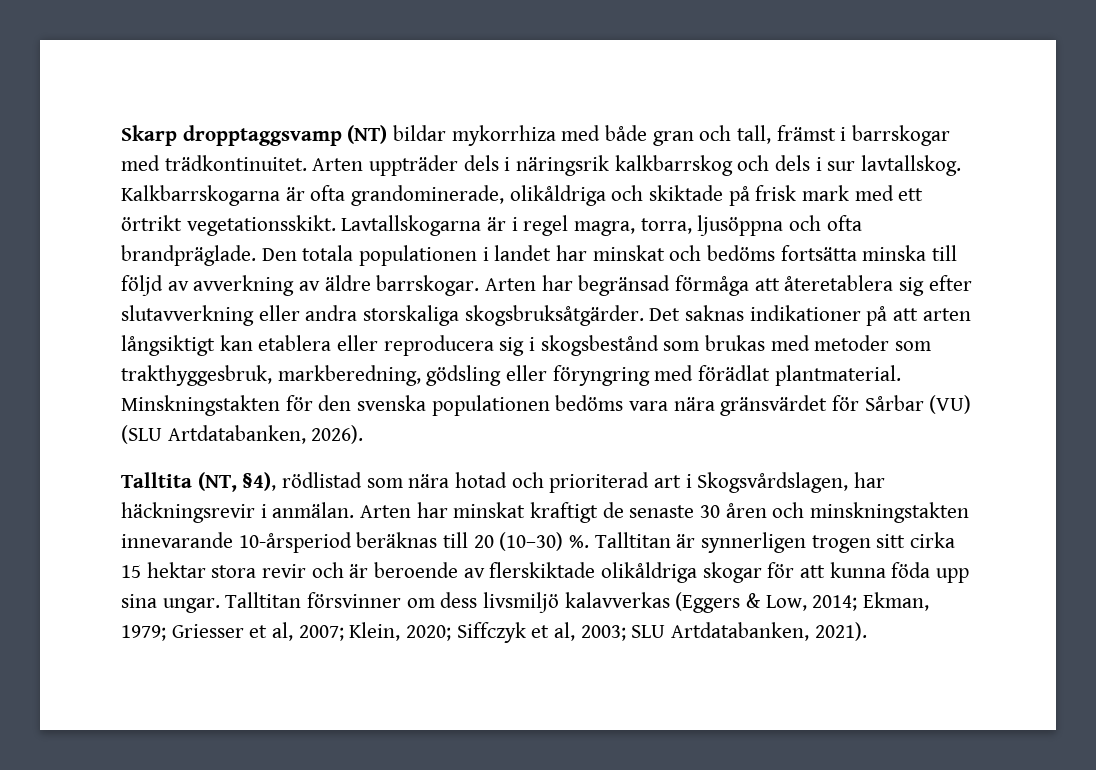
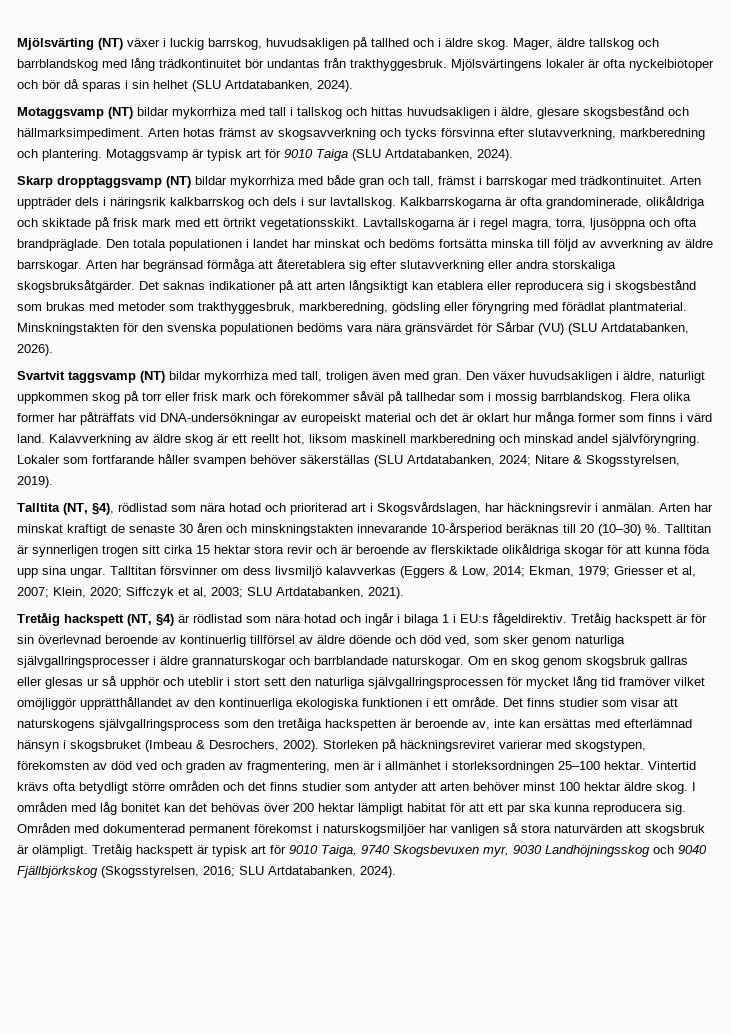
+ Mjölsvärting (NT) växer i luckig barrskog, huvudsakligen på tallhed och i äldre skog. Mager, äldre tallskog och barrblandskog med lång trädkontinuitet bör undantas från trakthyggesbruk. Mjölsvärtingens lokaler är ofta nyckelbiotoper och bör då sparas i sin helhet (SLU Artdatabanken, 2024).
+ Motaggsvamp (NT) bildar mykorrhiza med tall i tallskog och hittas huvudsakligen i äldre, glesare skogsbestånd och hällmarksimpediment. Arten hotas främst av skogsavverkning och tycks försvinna efter slutavverkning, markberedning och plantering. Motaggsvamp är typisk art för 9010 Taiga (SLU Artdatabanken, 2024).
+ Svartvit taggsvamp (NT) bildar mykorrhiza med tall, troligen även med gran. Den växer huvudsakligen i äldre, naturligt uppkommen skog på torr eller frisk mark och förekommer såväl på tallhedar som i mossig barrblandskog. Flera olika former har påträffats vid DNA-undersökningar av europeiskt material och det är oklart hur många former som finns i värd land. Kalavverkning av äldre skog är ett reellt hot, liksom maskinell markberedning och minskad andel självföryngring. Lokaler som fortfarande håller svampen behöver säkerställas (SLU Artdatabanken, 2024; Nitare & Skogsstyrelsen, 2019).
+ Tretåig hackspett (NT, §4) är rödlistad som nära hotad och ingår i bilaga 1 i EU:s fågeldirektiv. Tretåig hackspett är för sin överlevnad beroende av kontinuerlig tillförsel av äldre döende och död ved, som sker genom naturliga självgallringsprocesser i äldre grannaturskogar och barrblandade naturskogar. Om en skog genom skogsbruk gallras eller glesas ur så upphör och uteblir i stort sett den naturliga självgallringsprocessen för mycket lång tid framöver vilket omöjliggör upprätthållandet av den kontinuerliga ekologiska funktionen i ett område. Det finns studier som visar att naturskogens självgallringsprocess som den tretåiga hackspetten är beroende av, inte kan ersättas med efterlämnad hänsyn i skogsbruket (Imbeau & Desrochers, 2002). Storleken på häckningsreviret varierar med skogstypen, förekomsten av död ved och graden av fragmentering, men är i allmänhet i storleksordningen 25–100 hektar. Vintertid krävs ofta betydligt större områden och det finns studier som antyder att arten behöver minst 100 hektar äldre skog. I områden med låg bonitet kan det behövas över 200 hektar lämpligt habitat för att ett par ska kunna reproducera sig. Områden med dokumenterad permanent förekomst i naturskogsmiljöer har vanligen så stora naturvärden att skogsbruk är olämpligt. Tretåig hackspett är typisk art för 9010 Taiga, 9740 Skogsbevuxen myr, 9030 Landhöjningsskog och 9040 Fjällbjörkskog (Skogsstyrelsen, 2016; SLU Artdatabanken, 2024).

